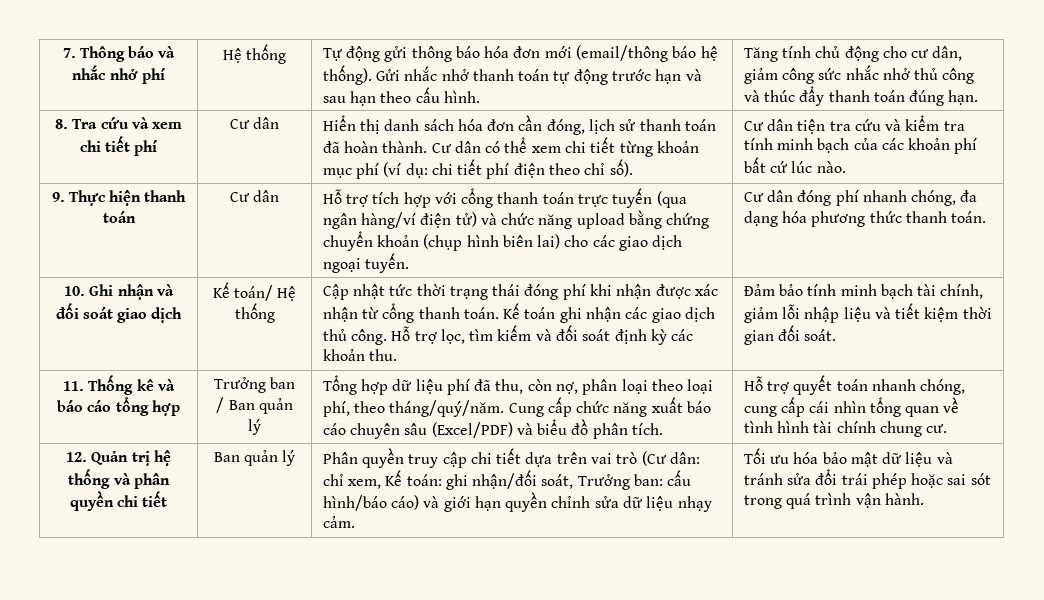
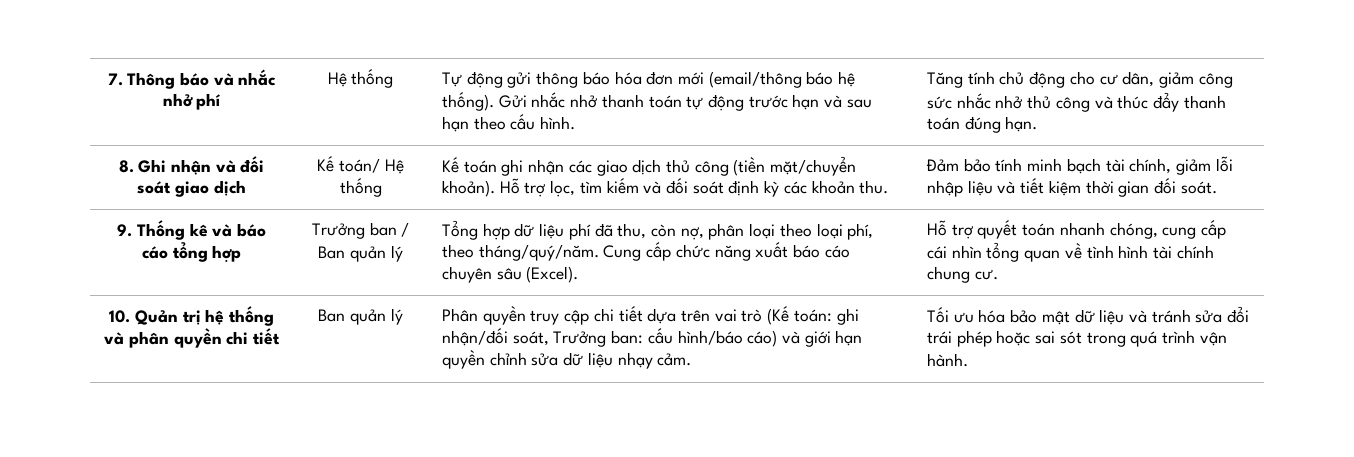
- 8. Tra cứu và xem chi tiết phí | Cư dân | Hiển thị danh sách hóa đơn cần đóng, lịch sử thanh toán đã hoàn thành. Cư dân có thể xem chi tiết từng khoản mục phí (ví dụ: chi tiết phí điện theo chỉ số). | Cư dân tiện tra cứu và kiểm tra tính minh bạch của các khoản phí bất cứ lúc nào.
- 9. Thực hiện thanh toán | Cư dân | Hỗ trợ tích hợp với cổng thanh toán trực tuyến (qua ngân hàng/ví điện tử) và chức năng upload bằng chứng chuyển khoản (chụp hình biên lai) cho các giao dịch ngoại tuyến. | Cư dân đóng phí nhanh chóng, đa dạng hóa phương thức thanh toán.
- 10. Ghi nhận và đối soát giao dịch
+ 8. Ghi nhận và đối soát giao dịch
- Cập nhật tức thời trạng thái đóng phí khi nhận được xác nhận từ cổng thanh toán. Kế toán ghi nhận các giao dịch thủ công.
+ Kế toán ghi nhận các giao dịch thủ công (tiền mặt/chuyển khoản).
- 11. Thống kê và báo cáo tổng hợp
+ 9. Thống kê và báo cáo tổng hợp
- Cung cấp chức năng xuất báo cáo chuyên sâu (Excel/PDF) và biểu đồ phân tích.
+ Cung cấp chức năng xuất báo cáo chuyên sâu (Excel).
- 12. Quản trị hệ thống và phân quyền chi tiết
+ 10. Quản trị hệ thống và phân quyền chi tiết
- Phân quyền truy cập chi tiết dựa trên vai trò (Cư dân: chỉ xem, Kế toán: ghi nhận/đối soát, Trưởng ban: cấu hình/báo cáo) và giới hạn quyền chỉnh sửa dữ liệu nhạy cảm.
+ Phân quyền truy cập chi tiết dựa trên vai trò (Kế toán: ghi nhận/đối soát, Trưởng ban: cấu hình/báo cáo) và giới hạn quyền chỉnh sửa dữ liệu nhạy cảm.

